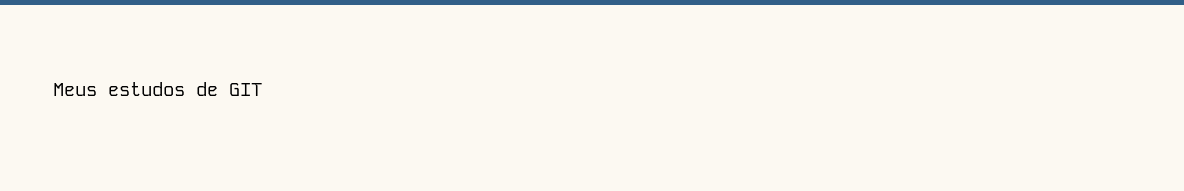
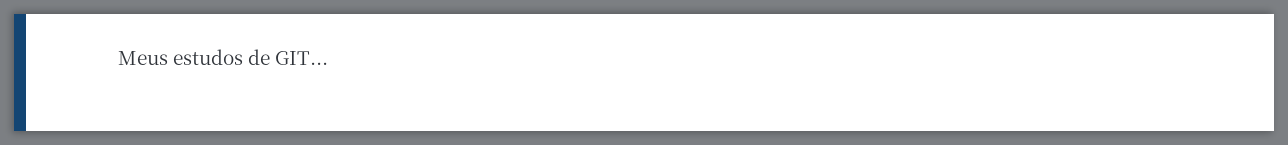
- Meus estudos de GIT
+ Meus estudos de GIT...

